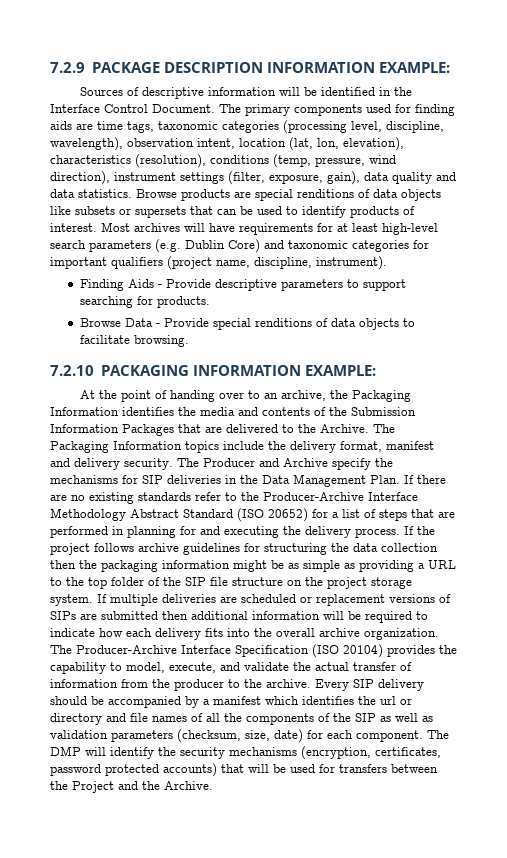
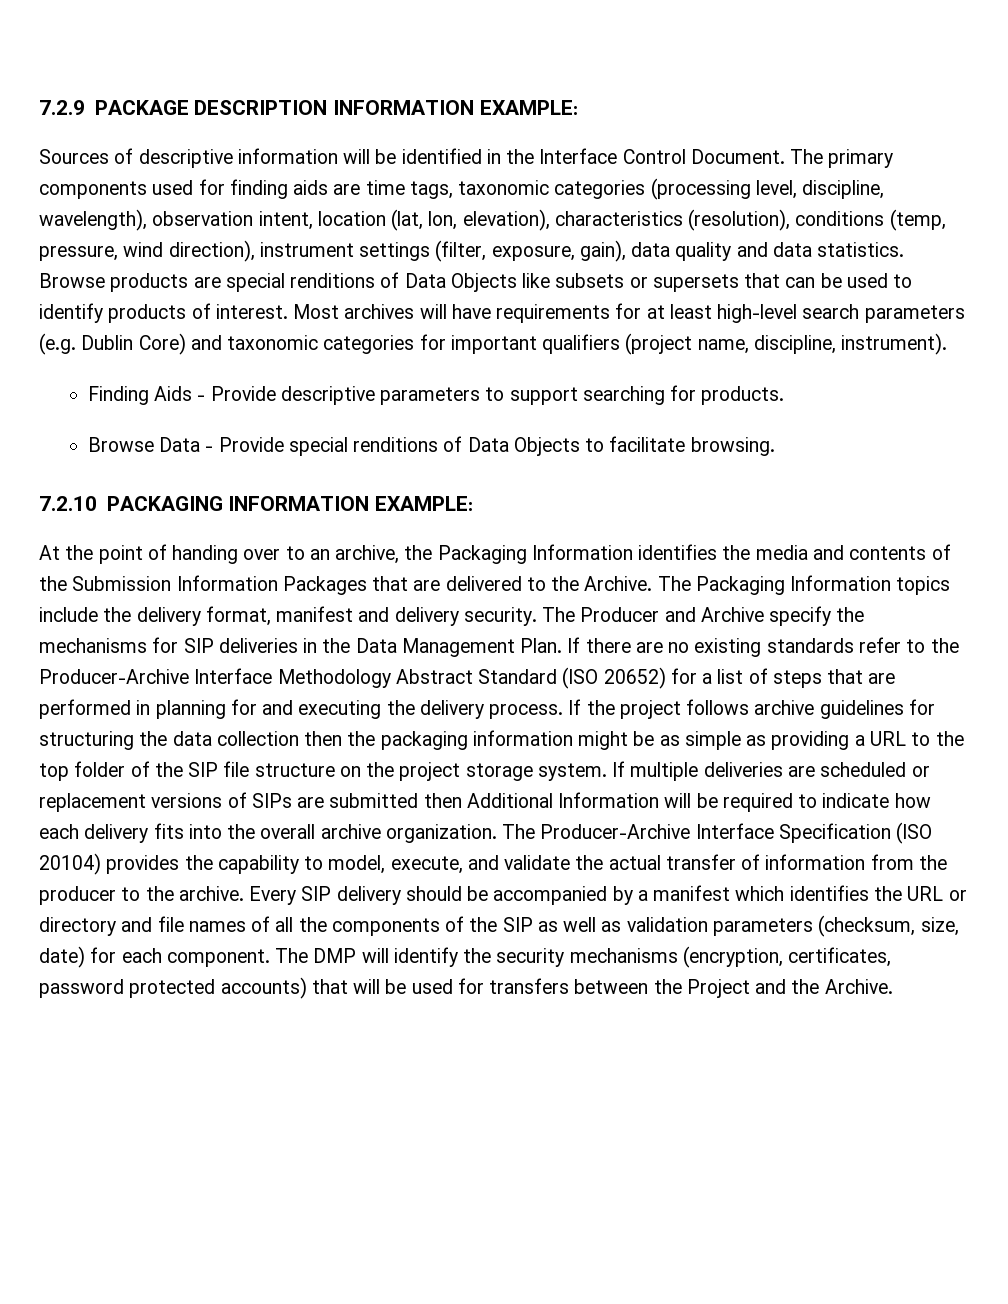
- Browse products are special renditions of data objects like subsets or supersets that can be used to identify products of interest.
+ Browse products are special renditions of Data Objects like subsets or supersets that can be used to identify products of interest.
- Browse Data - Provide special renditions of data objects to facilitate browsing.
+ Browse Data - Provide special renditions of Data Objects to facilitate browsing.
- If multiple deliveries are scheduled or replacement versions of SIPs are submitted then additional information will be required to indicate how each delivery fits into the overall archive organization.
+ If multiple deliveries are scheduled or replacement versions of SIPs are submitted then Additional Information will be required to indicate how each delivery fits into the overall archive organization.
- Every SIP delivery should be accompanied by a manifest which identifies the url or directory and file names of all the components of the SIP as well as validation parameters (checksum, size, date) for each component.
+ Every SIP delivery should be accompanied by a manifest which identifies the URL or directory and file names of all the components of the SIP as well as validation parameters (checksum, size, date) for each component.

